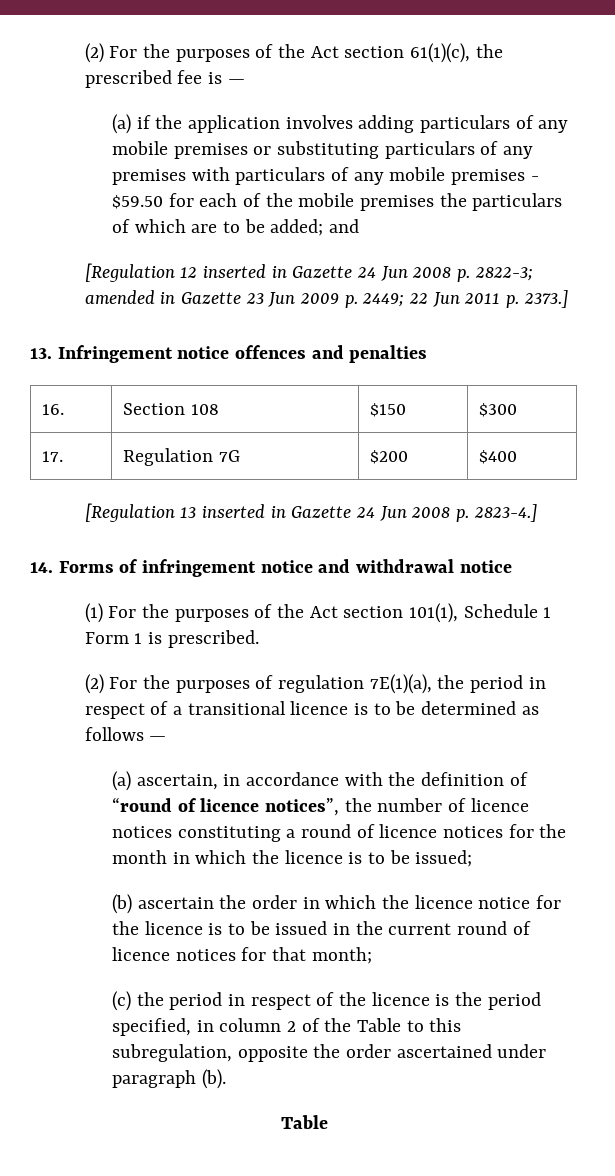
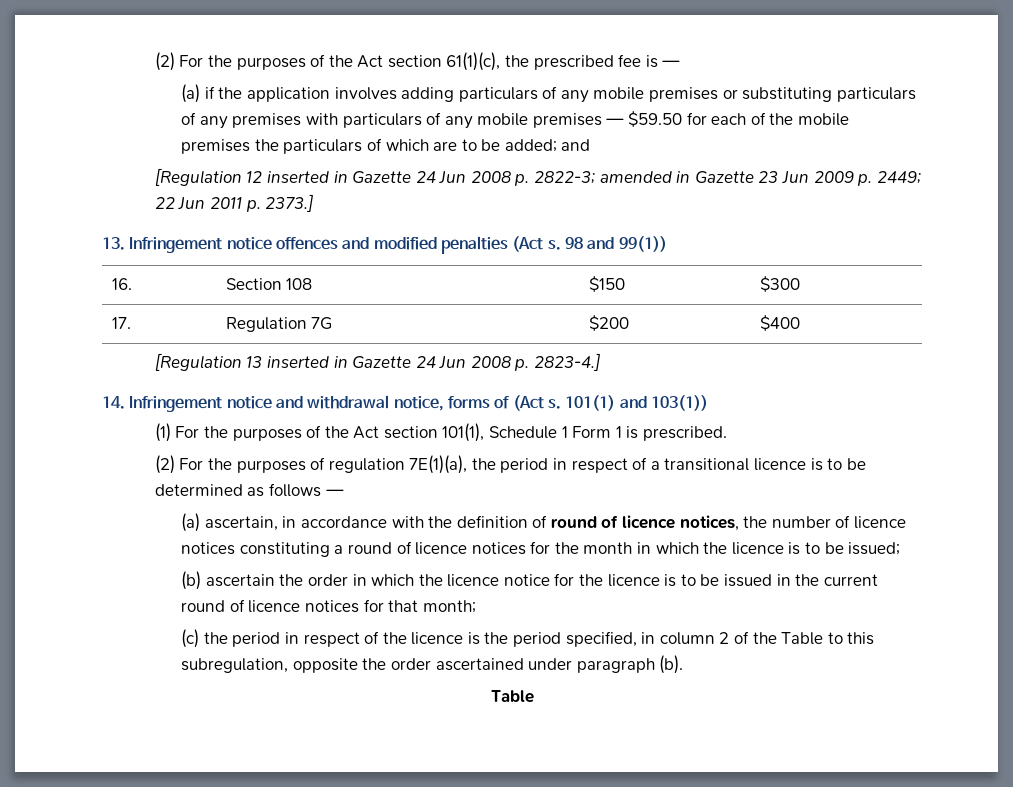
- (a) if the application involves adding particulars of any mobile premises or substituting particulars of any premises with particulars of any mobile premises - $59.50 for each of the mobile premises the particulars of which are to be added; and
+ (a) if the application involves adding particulars of any mobile premises or substituting particulars of any premises with particulars of any mobile premises — $59.50 for each of the mobile premises the particulars of which are to be added; and
- 13. Infringement notice offences and penalties
+ 13. Infringement notice offences and modified penalties (Act s. 98 and 99(1))
- 14. Forms of infringement notice and withdrawal notice
+ 14. Infringement notice and withdrawal notice, forms of (Act s. 101(1) and 103(1))
- (a) ascertain, in accordance with the definition of “round of licence notices”, the number of licence notices constituting a round of licence notices for the month in which the licence is to be issued;
+ (a) ascertain, in accordance with the definition of round of licence notices, the number of licence notices constituting a round of licence notices for the month in which the licence is to be issued;

